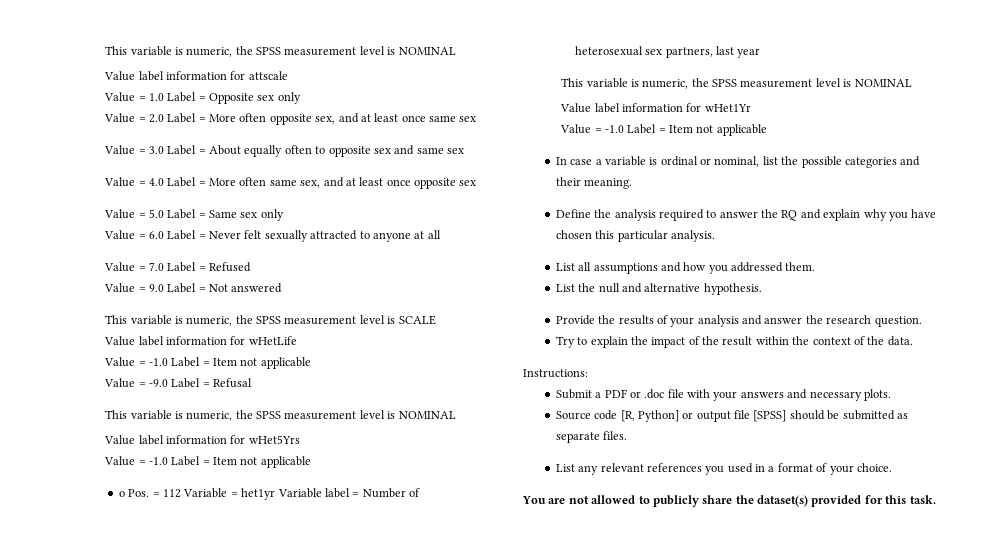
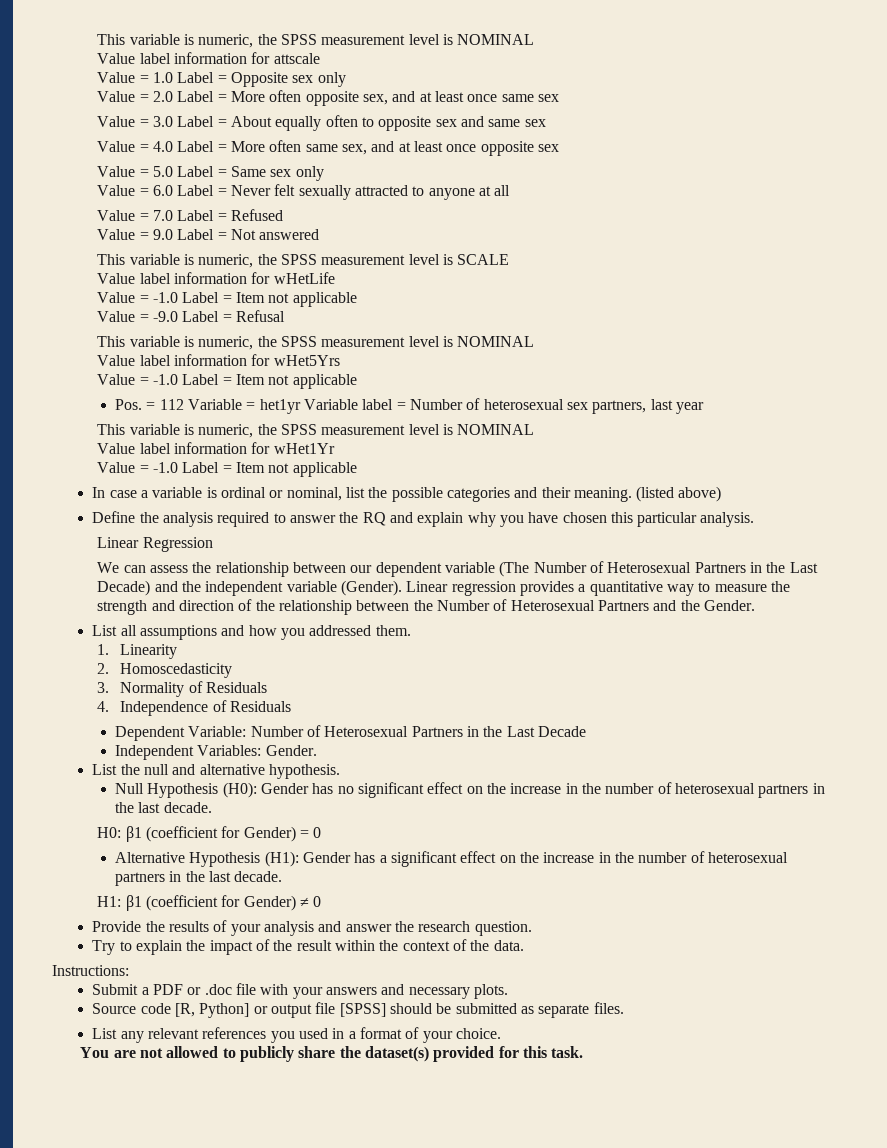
- o Pos. = 112 Variable = het1yr Variable label = Number of heterosexual sex partners, last year
+ Pos. = 112 Variable = het1yr Variable label = Number of heterosexual sex partners, last year
+ (listed above)
+ Linear Regression
+ We can assess the relationship between our dependent variable (The Number of Heterosexual Partners in the Last Decade) and the independent variable (Gender). Linear regression provides a quantitative way to measure the strength and direction of the relationship between the Number of Heterosexual Partners and the Gender.
+ 1. Linearity
+ 2. Homoscedasticity
+ 3. Normality of Residuals
+ 4. Independence of Residuals
+ Dependent Variable: Number of Heterosexual Partners in the Last Decade
+ Independent Variables: Gender.
+ Null Hypothesis (H0): Gender has no significant effect on the increase in the number of heterosexual partners in the last decade.
+ H0: β1 (coefficient for Gender) = 0
+ Alternative Hypothesis (H1): Gender has a significant effect on the increase in the number of heterosexual partners in the last decade.
+ H1: β1 (coefficient for Gender) ≠ 0

